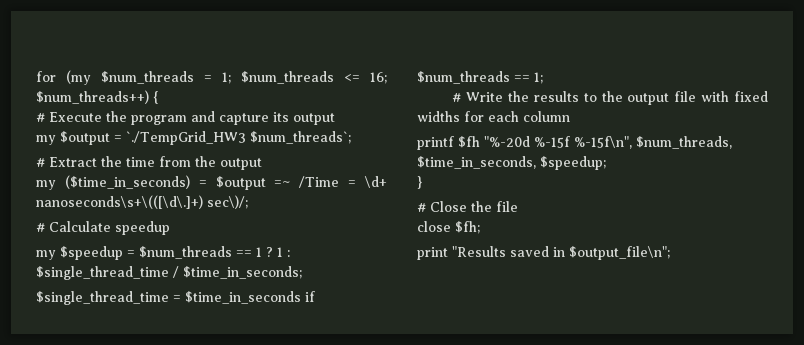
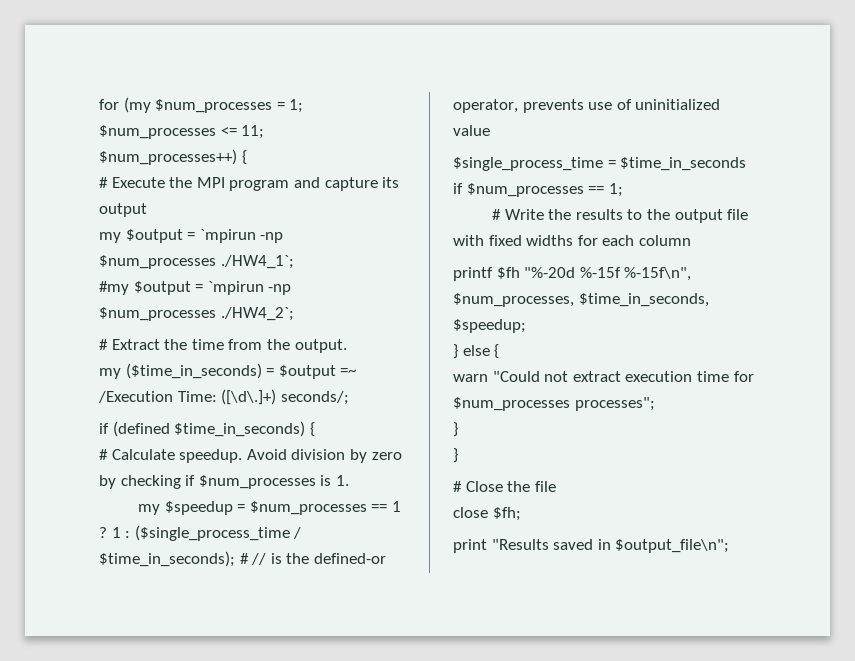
- for (my $num_threads = 1; $num_threads <= 16; $num_threads++) {
+ for (my $num_processes = 1; $num_processes <= 11; $num_processes++) {
- # Execute the program and capture its output
+ # Execute the MPI program and capture its output
- my $output = `./TempGrid_HW3 $num_threads`;
+ my $output = `mpirun -np $num_processes ./HW4_1`;
+ #my $output = `mpirun -np $num_processes ./HW4_2`;
- # Extract the time from the output
+ # Extract the time from the output.
- my ($time_in_seconds) = $output =~ /Time = \d+ nanoseconds\s+\(([\d\.]+) sec\)/;
- # Calculate speedup
+ my ($time_in_seconds) = $output =~ /Execution Time: ([\d\.]+) seconds/;
+ if (defined $time_in_seconds) {
+ # Calculate speedup. Avoid division by zero by checking if $num_processes is 1.
- my $speedup = $num_threads == 1 ?
+ my $speedup = $num_processes == 1 ?
- 1 : $single_thread_time / $time_in_seconds;
- $single_thread_time = $time_in_seconds if $num_threads == 1;
+ 1 : ($single_process_time / $time_in_seconds); # // is the defined-or operator, prevents use of uninitialized value
+ $single_process_time = $time_in_seconds if $num_processes == 1;
- printf $fh "%-20d %-15f %-15f\n", $num_threads, $time_in_seconds, $speedup;
+ printf $fh "%-20d %-15f %-15f\n", $num_processes, $time_in_seconds, $speedup;
+ } else {
+ warn "Could not extract execution time for $num_processes processes";
+ }

